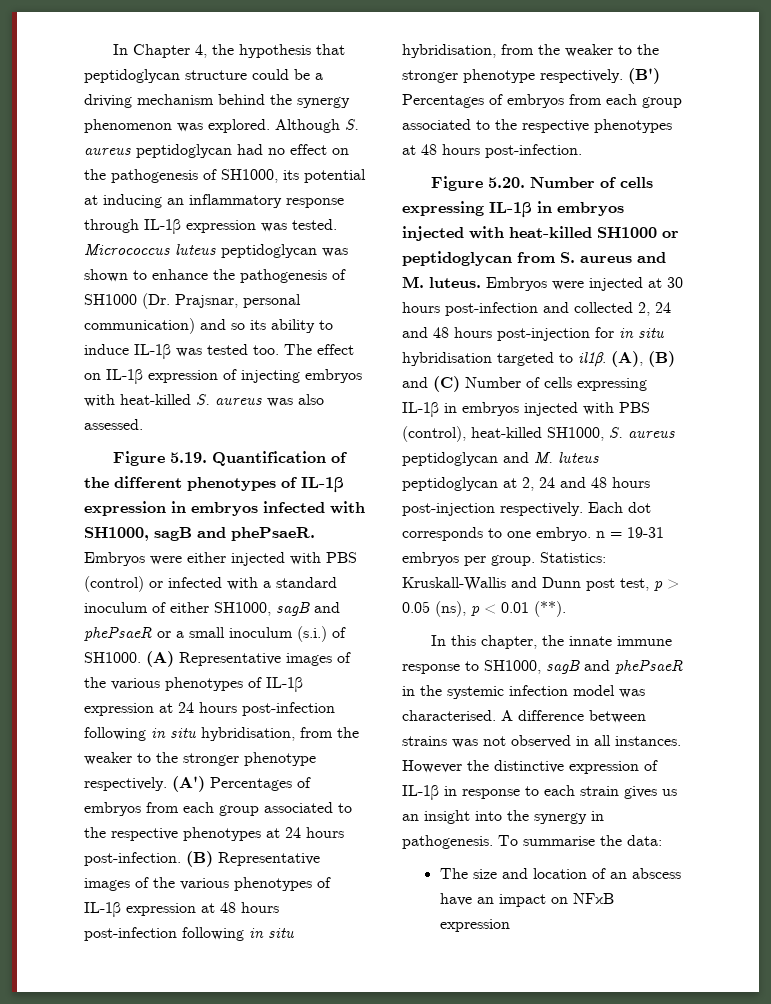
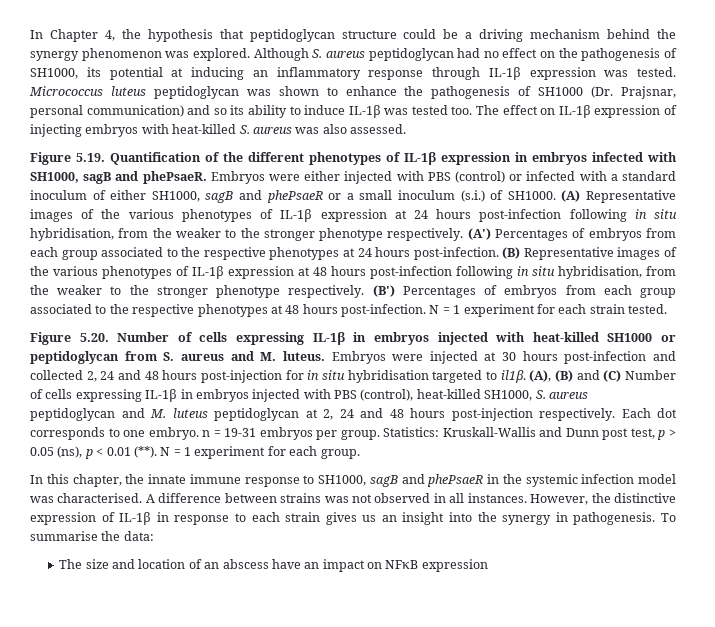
+ N = 1 experiment for each strain tested.
+ N = 1 experiment for each group.
- However the distinctive expression of IL-1β in response to each strain gives us an insight into the synergy in pathogenesis.
+ However, the distinctive expression of IL-1β in response to each strain gives us an insight into the synergy in pathogenesis.

